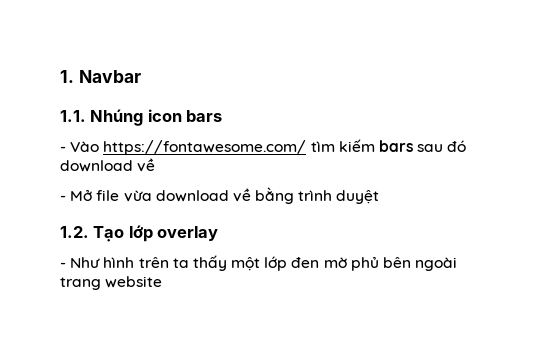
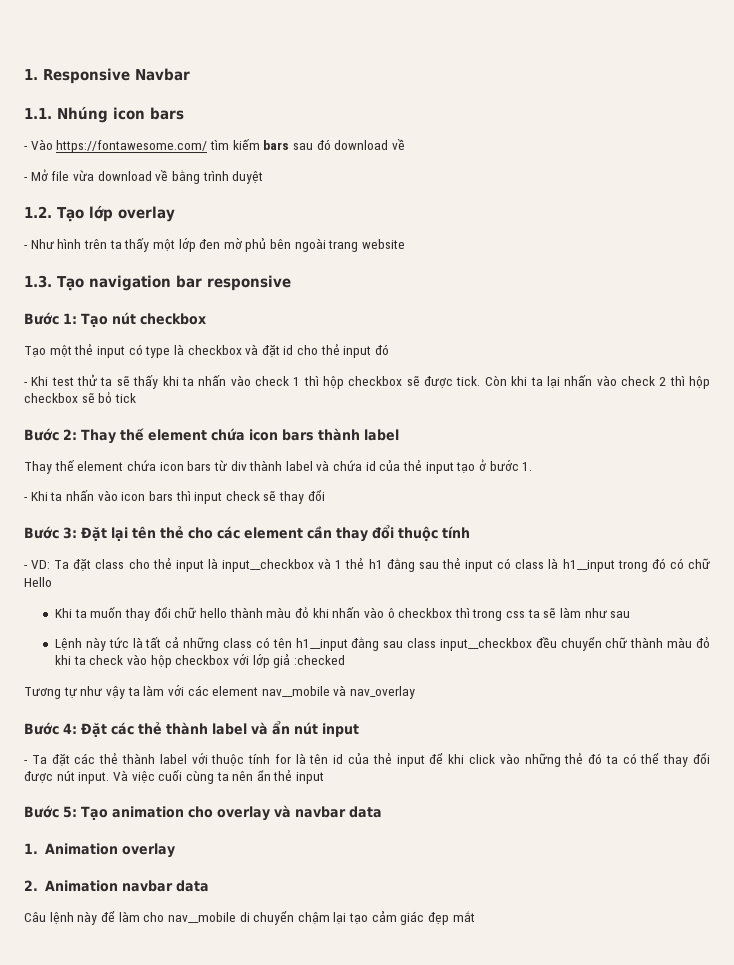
- 1. Navbar
+ 1. Responsive Navbar
+ 1.3. Tạo navigation bar responsive
+ Bước 1: Tạo nút checkbox
+ Tạo một thẻ input có type là checkbox và đặt id cho thẻ input đó
+ - Khi test thử ta sẽ thấy khi ta nhấn vào check 1 thì hộp checkbox sẽ được tick. Còn khi ta lại nhấn vào check 2 thì hộp checkbox sẽ bỏ tick
+ Bước 2: Thay thế element chứa icon bars thành label
+ Thay thế element chứa icon bars từ div thành label và chứa id của thẻ input tạo ở bước 1.
+ - Khi ta nhấn vào icon bars thì input check sẽ thay đổi
+ Bước 3: Đặt lại tên thẻ cho các element cần thay đổi thuộc tính
+ - VD: Ta đặt class cho thẻ input là input__checkbox và 1 thẻ h1 đằng sau thẻ input có class là h1__input trong đó có chữ Hello
+ Khi ta muốn thay đổi chữ hello thành màu đỏ khi nhấn vào ô checkbox thì trong css ta sẽ làm như sau
+ Lệnh này tức là tất cả những class có tên h1__input đằng sau class input__checkbox đều chuyển chữ thành màu đỏ khi ta check vào hộp checkbox với lớp giả :checked
+ Tương tự như vậy ta làm với các element nav__mobile và nav_overlay
+ Bước 4: Đặt các thẻ thành label và ẩn nút input
+ - Ta đặt các thẻ thành label với thuộc tính for là tên id của thẻ input để khi click vào những thẻ đó ta có thể thay đổi được nút input. Và việc cuối cùng ta nên ẩn thẻ input
+ Bước 5: Tạo animation cho overlay và navbar data
+ 1. Animation overlay
+ 2. Animation navbar data
+ Câu lệnh này để làm cho nav__mobile di chuyển chậm lại tạo cảm giác đẹp mắt

